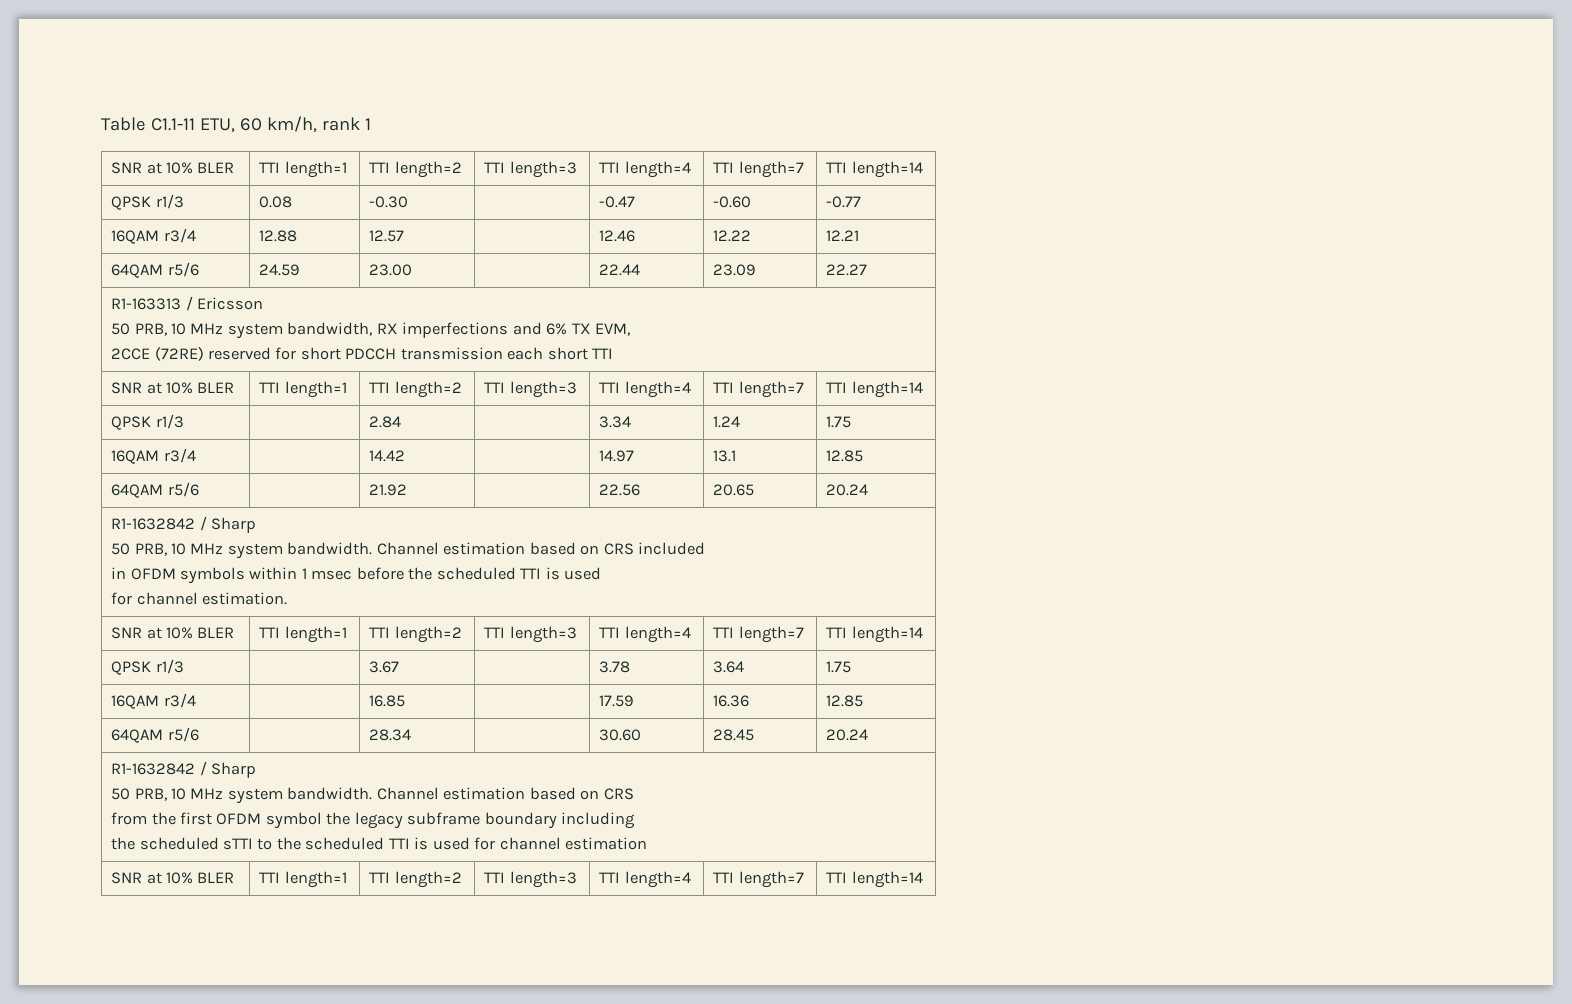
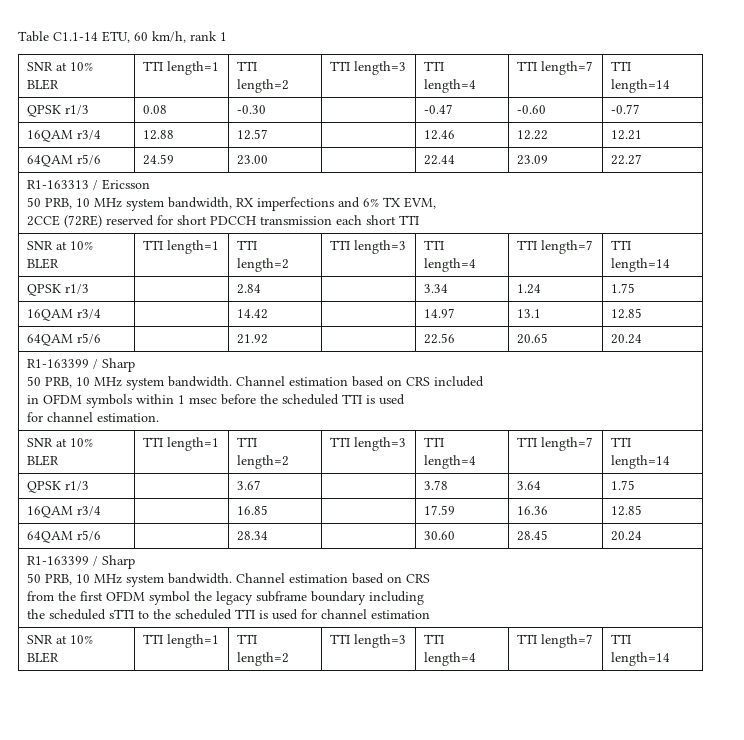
- Table C1.1-11 ETU, 60 km/h, rank 1
+ Table C1.1-14 ETU, 60 km/h, rank 1
  64QAM r5/6 | | 21.92 | | 22.56 | 20.65 | 20.24
- R1-1632842 / Sharp
+ R1-163399 / Sharp
  64QAM r5/6 | | 28.34 | | 30.60 | 28.45 | 20.24
- R1-1632842 / Sharp
+ R1-163399 / Sharp

